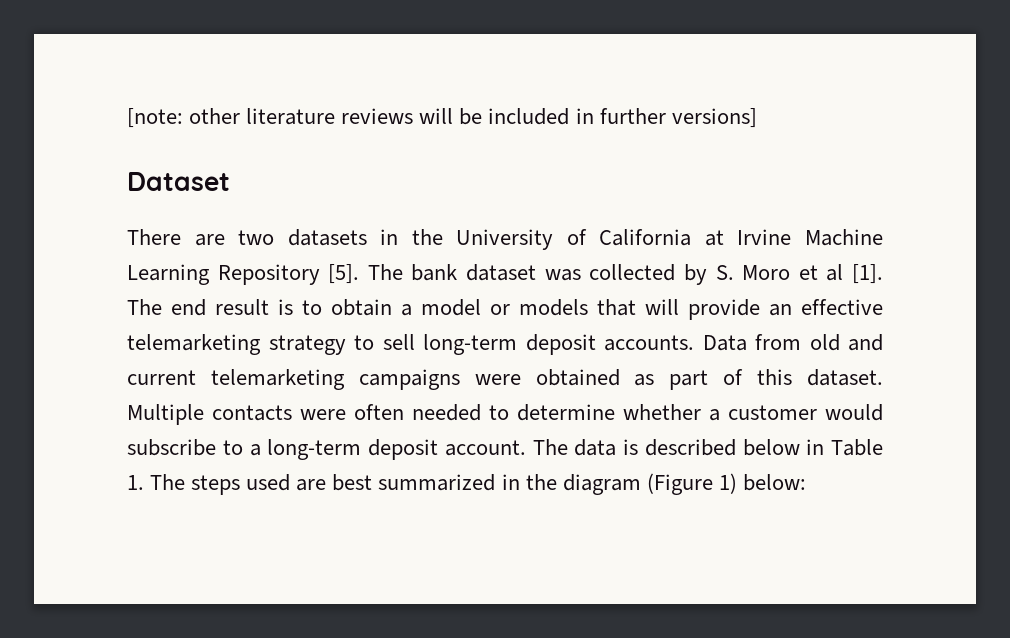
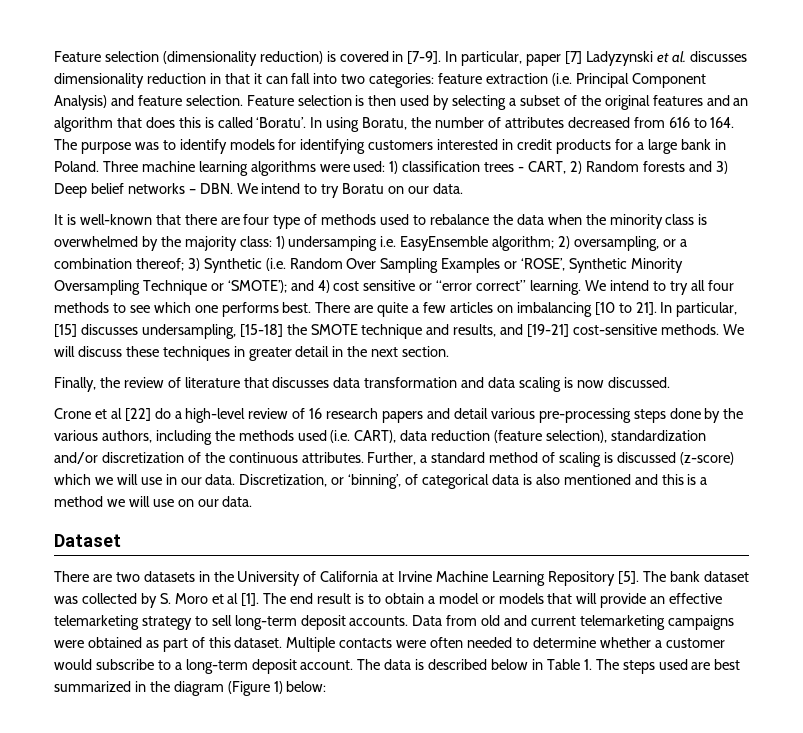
- [note: other literature reviews will be included in further versions]
+ Feature selection (dimensionality reduction) is covered in [7-9]. In particular, paper [7] Ladyzynski et al. discusses dimensionality reduction in that it can fall into two categories: feature extraction (i.e. Principal Component Analysis) and feature selection. Feature selection is then used by selecting a subset of the original features and an algorithm that does this is called ‘Boratu’. In using Boratu, the number of attributes decreased from 616 to 164. The purpose was to identify models for identifying customers interested in credit products for a large bank in Poland. Three machine learning algorithms were used: 1) classification trees - CART, 2) Random forests and 3) Deep belief networks – DBN. We intend to try Boratu on our data.
+ It is well-known that there are four type of methods used to rebalance the data when the minority class is overwhelmed by the majority class: 1) undersamping i.e. EasyEnsemble algorithm; 2) oversampling, or a combination thereof; 3) Synthetic (i.e. Random Over Sampling Examples or ‘ROSE’, Synthetic Minority Oversampling Technique or ‘SMOTE’); and 4) cost sensitive or “error correct” learning. We intend to try all four methods to see which one performs best. There are quite a few articles on imbalancing [10 to 21]. In particular, [15] discusses undersampling, [15-18] the SMOTE technique and results, and [19-21] cost-sensitive methods. We will discuss these techniques in greater detail in the next section.
+ Finally, the review of literature that discusses data transformation and data scaling is now discussed.
+ Crone et al [22] do a high-level review of 16 research papers and detail various pre-processing steps done by the various authors, including the methods used (i.e. CART), data reduction (feature selection), standardization and/or discretization of the continuous attributes. Further, a standard method of scaling is discussed (z-score) which we will use in our data. Discretization, or ‘binning’, of categorical data is also mentioned and this is a method we will use on our data.

